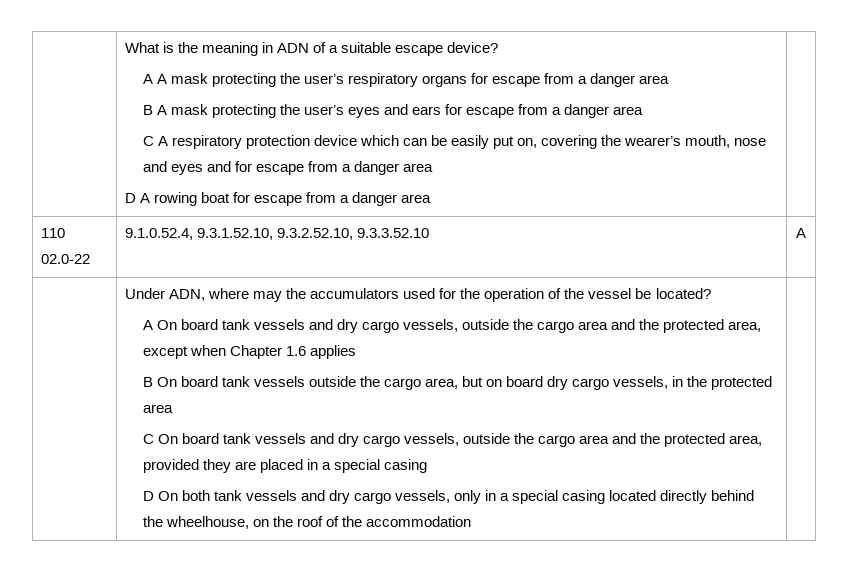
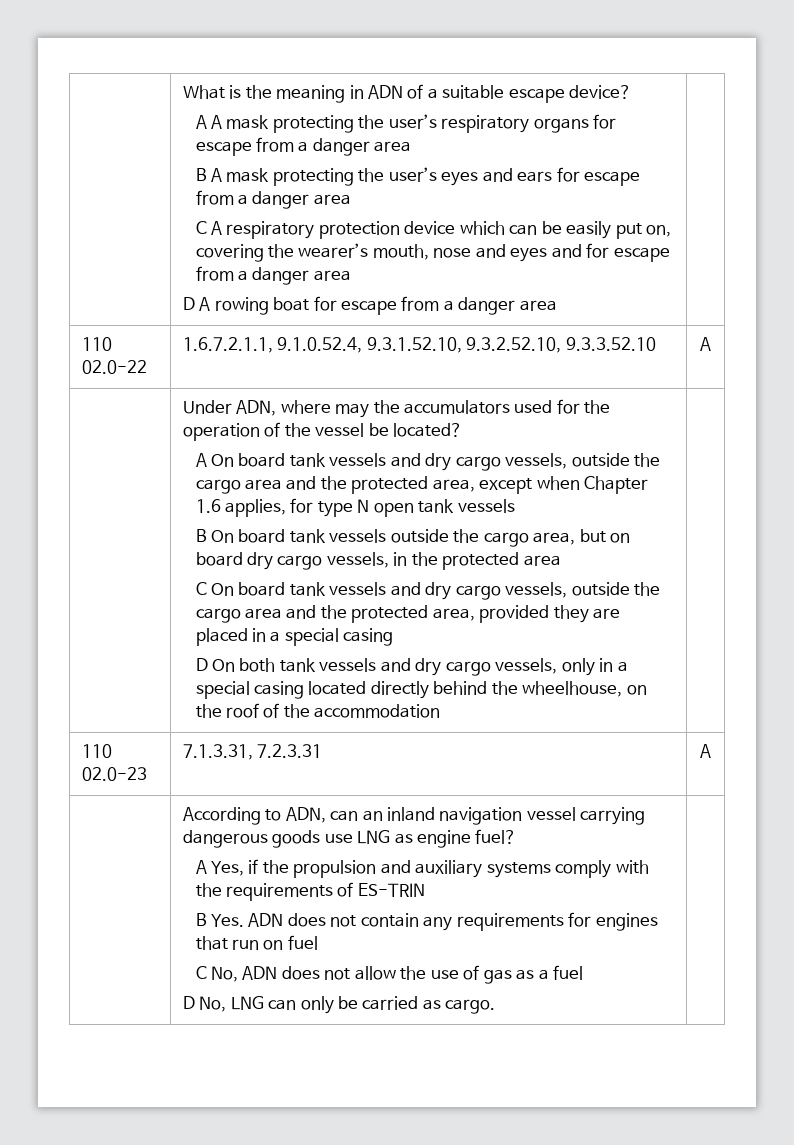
- 110 02.0-22 | 9.1.0.52.4, 9.3.1.52.10, 9.3.2.52.10, 9.3.3.52.10 | A
+ 110 02.0-22 | 1.6.7.2.1.1, 9.1.0.52.4, 9.3.1.52.10, 9.3.2.52.10, 9.3.3.52.10 | A
- A On board tank vessels and dry cargo vessels, outside the cargo area and the protected area, except when Chapter 1.6 applies
+ A On board tank vessels and dry cargo vessels, outside the cargo area and the protected area, except when Chapter 1.6 applies, for type N open tank vessels
+ 110 02.0-23 | 7.1.3.31, 7.2.3.31 | A
+ | According to ADN, can an inland navigation vessel carrying dangerous goods use LNG as engine fuel?
+ A Yes, if the propulsion and auxiliary systems comply with the requirements of ES-TRIN
+ B Yes. ADN does not contain any requirements for engines that run on fuel
+ C No, ADN does not allow the use of gas as a fuel
+ D No, LNG can only be carried as cargo.

